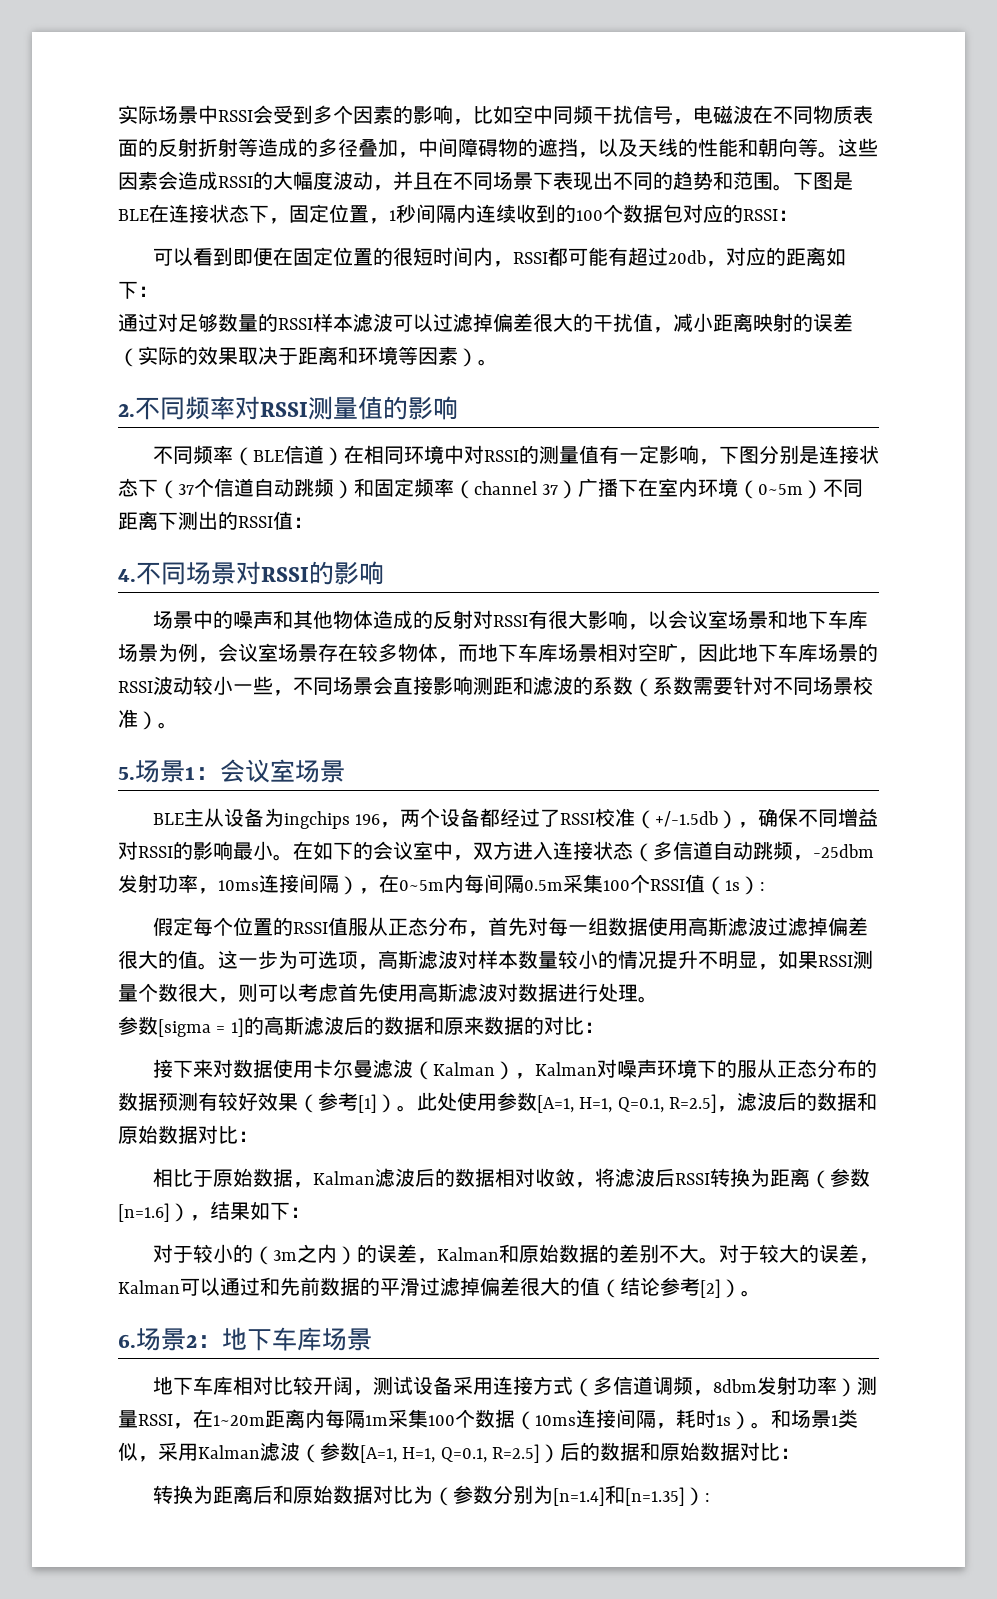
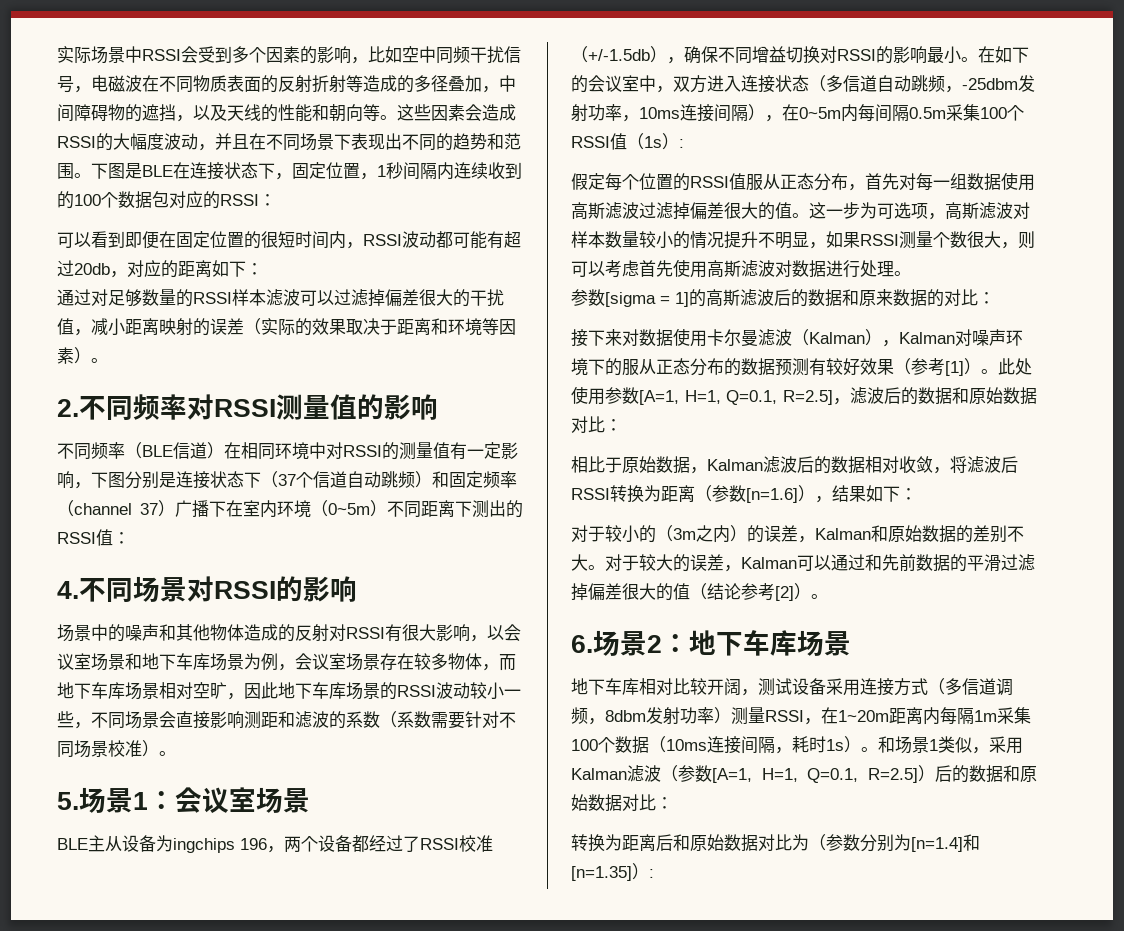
- 可以看到即便在固定位置的很短时间内，RSSI都可能有超过20db，对应的距离如下：
+ 可以看到即便在固定位置的很短时间内，RSSI波动都可能有超过20db，对应的距离如下：
- BLE主从设备为ingchips 196，两个设备都经过了RSSI校准（+/-1.5db），确保不同增益对RSSI的影响最小。
+ BLE主从设备为ingchips 196，两个设备都经过了RSSI校准（+/-1.5db），确保不同增益切换对RSSI的影响最小。

